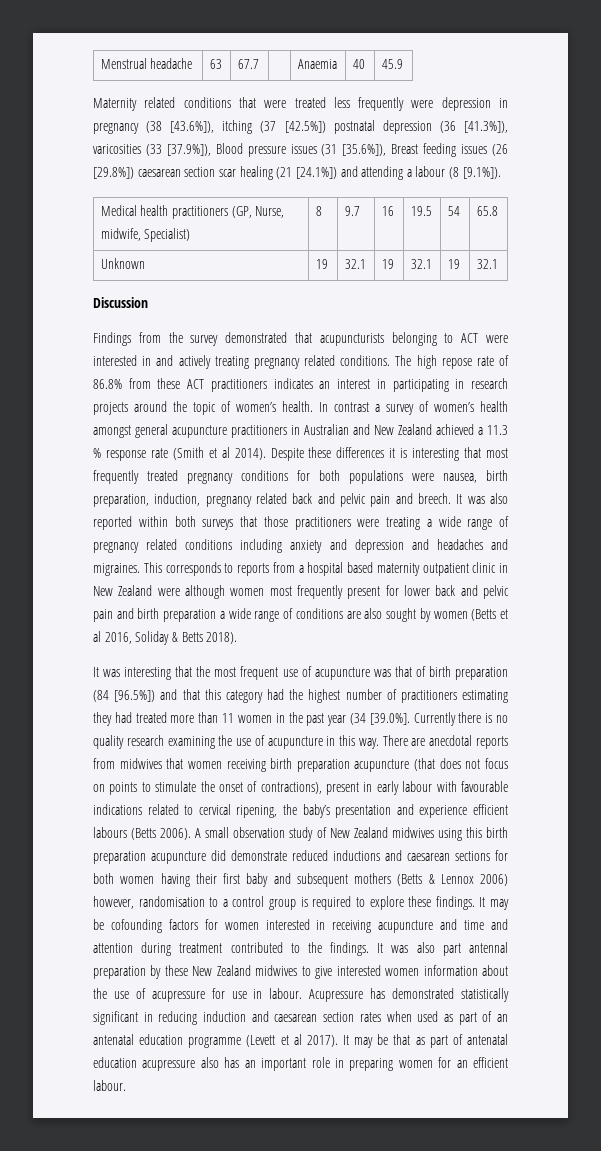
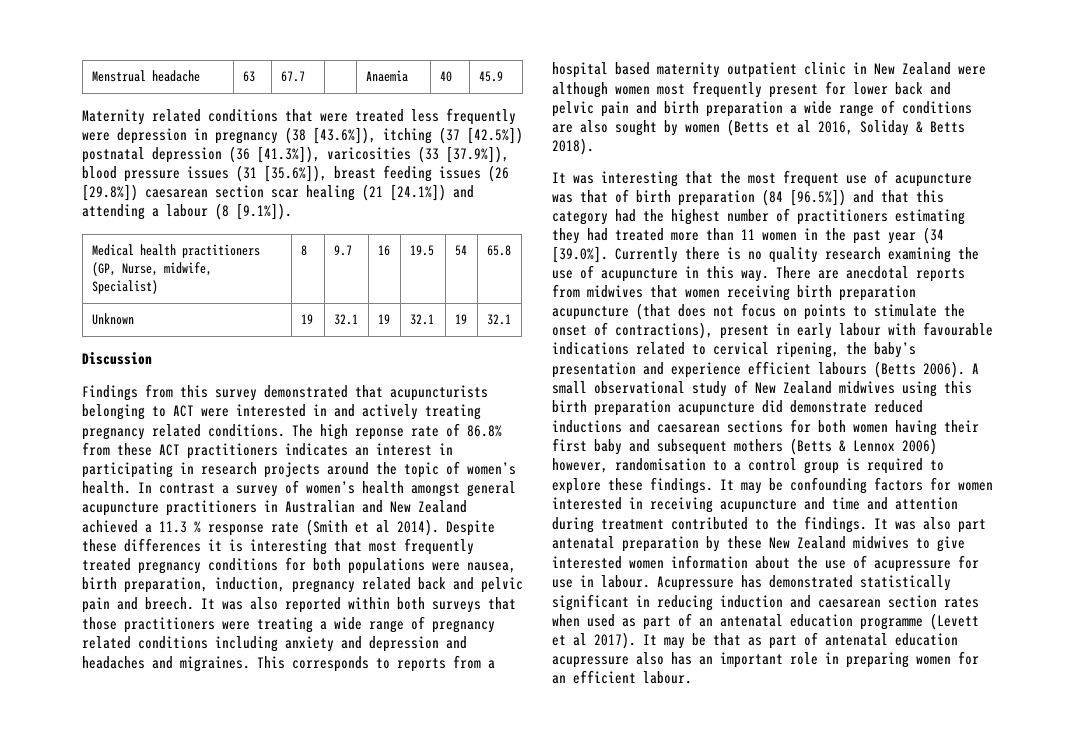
- Maternity related conditions that were treated less frequently were depression in pregnancy (38 [43.6%]), itching (37 [42.5%]) postnatal depression (36 [41.3%]), varicosities (33 [37.9%]), Blood pressure issues (31 [35.6%]), Breast feeding issues (26 [29.8%]) caesarean section scar healing (21 [24.1%]) and attending a labour (8 [9.1%]).
+ Maternity related conditions that were treated less frequently were depression in pregnancy (38 [43.6%]), itching (37 [42.5%]) postnatal depression (36 [41.3%]), varicosities (33 [37.9%]), blood pressure issues (31 [35.6%]), breast feeding issues (26 [29.8%]) caesarean section scar healing (21 [24.1%]) and attending a labour (8 [9.1%]).
- Findings from the survey demonstrated that acupuncturists belonging to ACT were interested in and actively treating pregnancy related conditions.
+ Findings from this survey demonstrated that acupuncturists belonging to ACT were interested in and actively treating pregnancy related conditions.
- The high repose rate of 86.8% from these ACT practitioners indicates an interest in participating in research projects around the topic of women’s health.
+ The high reponse rate of 86.8% from these ACT practitioners indicates an interest in participating in research projects around the topic of women’s health.
- A small observation study of New Zealand midwives using this birth preparation acupuncture did demonstrate reduced inductions and caesarean sections for both women having their first baby and subsequent mothers (Betts & Lennox 2006) however, randomisation to a control group is required to explore these findings.
+ A small observational study of New Zealand midwives using this birth preparation acupuncture did demonstrate reduced inductions and caesarean sections for both women having their first baby and subsequent mothers (Betts & Lennox 2006) however, randomisation to a control group is required to explore these findings.
- It may be cofounding factors for women interested in receiving acupuncture and time and attention during treatment contributed to the findings.
+ It may be confounding factors for women interested in receiving acupuncture and time and attention during treatment contributed to the findings.
- It was also part antennal preparation by these New Zealand midwives to give interested women information about the use of acupressure for use in labour.
+ It was also part antenatal preparation by these New Zealand midwives to give interested women information about the use of acupressure for use in labour.

